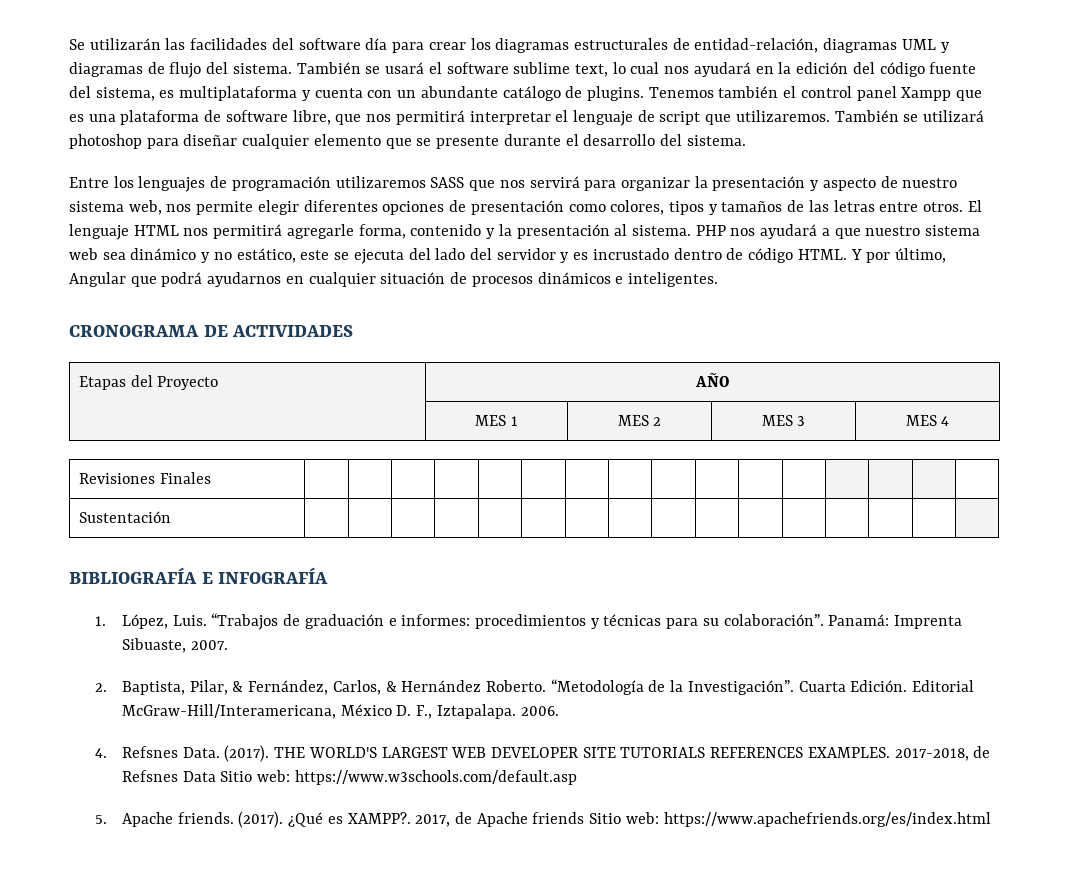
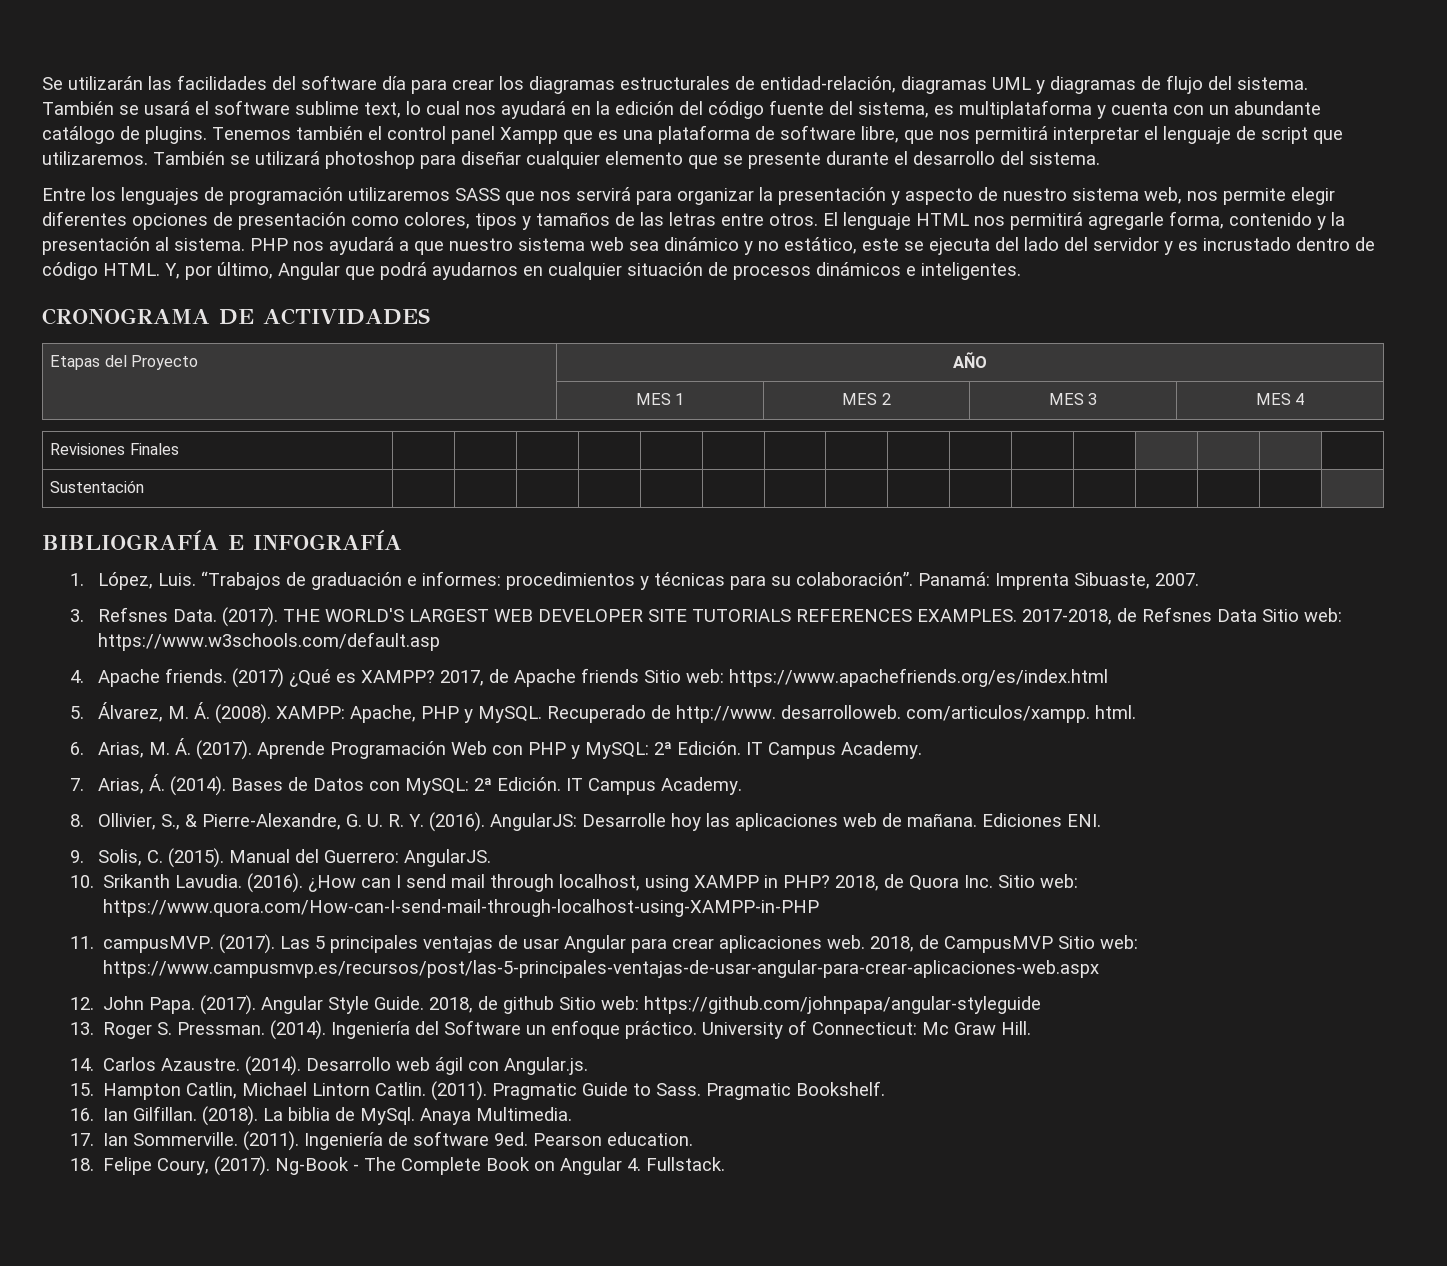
- Y por último, Angular que podrá ayudarnos en cualquier situación de procesos dinámicos e inteligentes.
+ Y, por último, Angular que podrá ayudarnos en cualquier situación de procesos dinámicos e inteligentes.
- 2. Baptista, Pilar, & Fernández, Carlos, & Hernández Roberto. “Metodología de la Investigación”. Cuarta Edición. Editorial McGraw-Hill/Interamericana, México D. F., Iztapalapa. 2006.
- 4. Refsnes Data.
+ 3. Refsnes Data.
- 5. Apache friends.
+ 4. Apache friends.
- (2017). ¿Qué es XAMPP?.
+ (2017) ¿Qué es XAMPP?
+ 5. Álvarez, M. Á. (2008). XAMPP: Apache, PHP y MySQL. Recuperado de http://www. desarrolloweb. com/articulos/xampp. html.
+ 6. Arias, M. Á. (2017). Aprende Programación Web con PHP y MySQL: 2ª Edición. IT Campus Academy.
+ 7. Arias, Á. (2014). Bases de Datos con MySQL: 2ª Edición. IT Campus Academy.
+ 8. Ollivier, S., & Pierre-Alexandre, G. U. R. Y. (2016). AngularJS: Desarrolle hoy las aplicaciones web de mañana. Ediciones ENI.
+ 9. Solis, C. (2015). Manual del Guerrero: AngularJS.
+ 10. Srikanth Lavudia. (2016). ¿How can I send mail through localhost, using XAMPP in PHP? 2018, de Quora Inc. Sitio web: https://www.quora.com/How-can-I-send-mail-through-localhost-using-XAMPP-in-PHP
+ 11. campusMVP. (2017). Las 5 principales ventajas de usar Angular para crear aplicaciones web. 2018, de CampusMVP Sitio web: https://www.campusmvp.es/recursos/post/las-5-principales-ventajas-de-usar-angular-para-crear-aplicaciones-web.aspx
+ 12. John Papa. (2017). Angular Style Guide. 2018, de github Sitio web: https://github.com/johnpapa/angular-styleguide
+ 13. Roger S. Pressman. (2014). Ingeniería del Software un enfoque práctico. University of Connecticut: Mc Graw Hill.
+ 14. Carlos Azaustre. (2014). Desarrollo web ágil con Angular.js.
+ 15. Hampton Catlin, Michael Lintorn Catlin. (2011). Pragmatic Guide to Sass. Pragmatic Bookshelf.
+ 16. Ian Gilfillan. (2018). La biblia de MySql. Anaya Multimedia.
+ 17. Ian Sommerville. (2011). Ingeniería de software 9ed. Pearson education.
+ 18. Felipe Coury, (2017). Ng-Book - The Complete Book on Angular 4. Fullstack.

